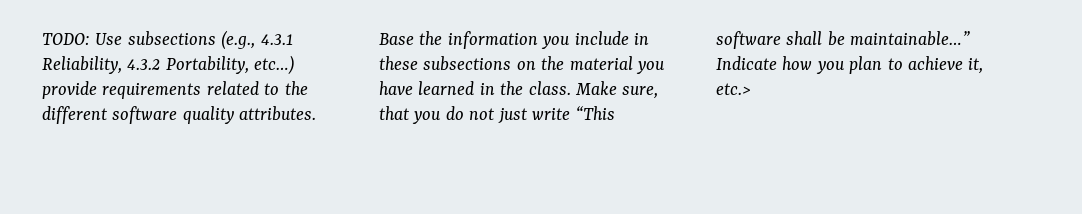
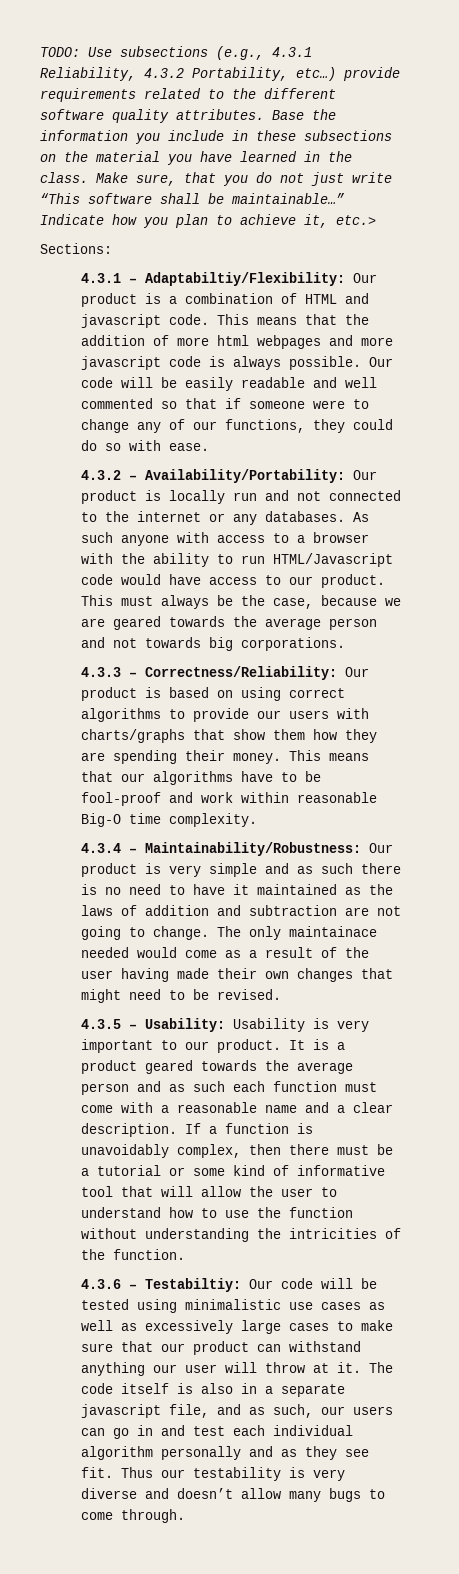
+ Sections:
+ 4.3.1 – Adaptabiltiy/Flexibility: Our product is a combination of HTML and javascript code. This means that the addition of more html webpages and more javascript code is always possible. Our code will be easily readable and well commented so that if someone were to change any of our functions, they could do so with ease.
+ 4.3.2 – Availability/Portability: Our product is locally run and not connected to the internet or any databases. As such anyone with access to a browser with the ability to run HTML/Javascript code would have access to our product. This must always be the case, because we are geared towards the average person and not towards big corporations.
+ 4.3.3 – Correctness/Reliability: Our product is based on using correct algorithms to provide our users with charts/graphs that show them how they are spending their money. This means that our algorithms have to be fool-proof and work within reasonable Big-O time complexity.
+ 4.3.4 – Maintainability/Robustness: Our product is very simple and as such there is no need to have it maintained as the laws of addition and subtraction are not going to change. The only maintainace needed would come as a result of the user having made their own changes that might need to be revised.
+ 4.3.5 – Usability: Usability is very important to our product. It is a product geared towards the average person and as such each function must come with a reasonable name and a clear description. If a function is unavoidably complex, then there must be a tutorial or some kind of informative tool that will allow the user to understand how to use the function without understanding the intricities of the function.
+ 4.3.6 – Testabiltiy: Our code will be tested using minimalistic use cases as well as excessively large cases to make sure that our product can withstand anything our user will throw at it. The code itself is also in a separate javascript file, and as such, our users can go in and test each individual algorithm personally and as they see fit. Thus our testability is very diverse and doesn’t allow many bugs to come through.

